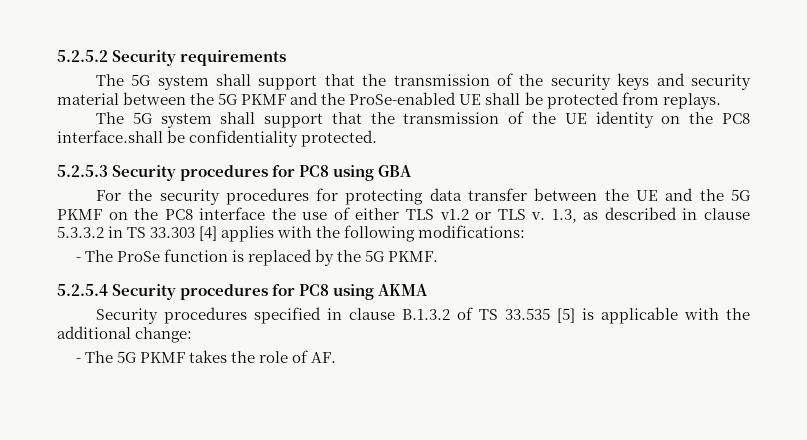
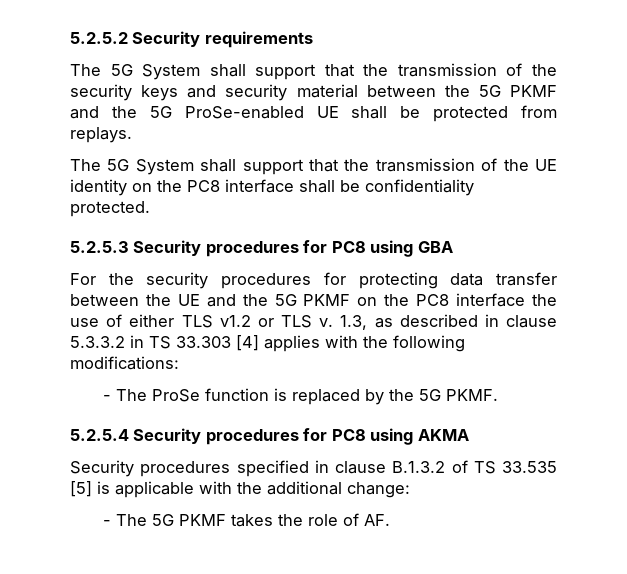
- The 5G system shall support that the transmission of the security keys and security material between the 5G PKMF and the ProSe-enabled UE shall be protected from replays.
+ The 5G System shall support that the transmission of the security keys and security material between the 5G PKMF and the 5G ProSe-enabled UE shall be protected from replays.
- The 5G system shall support that the transmission of the UE identity on the PC8 interface.shall be confidentiality protected.
+ The 5G System shall support that the transmission of the UE identity on the PC8 interface shall be confidentiality protected.

